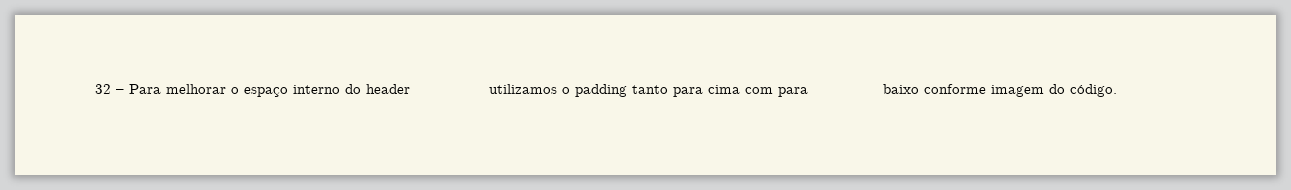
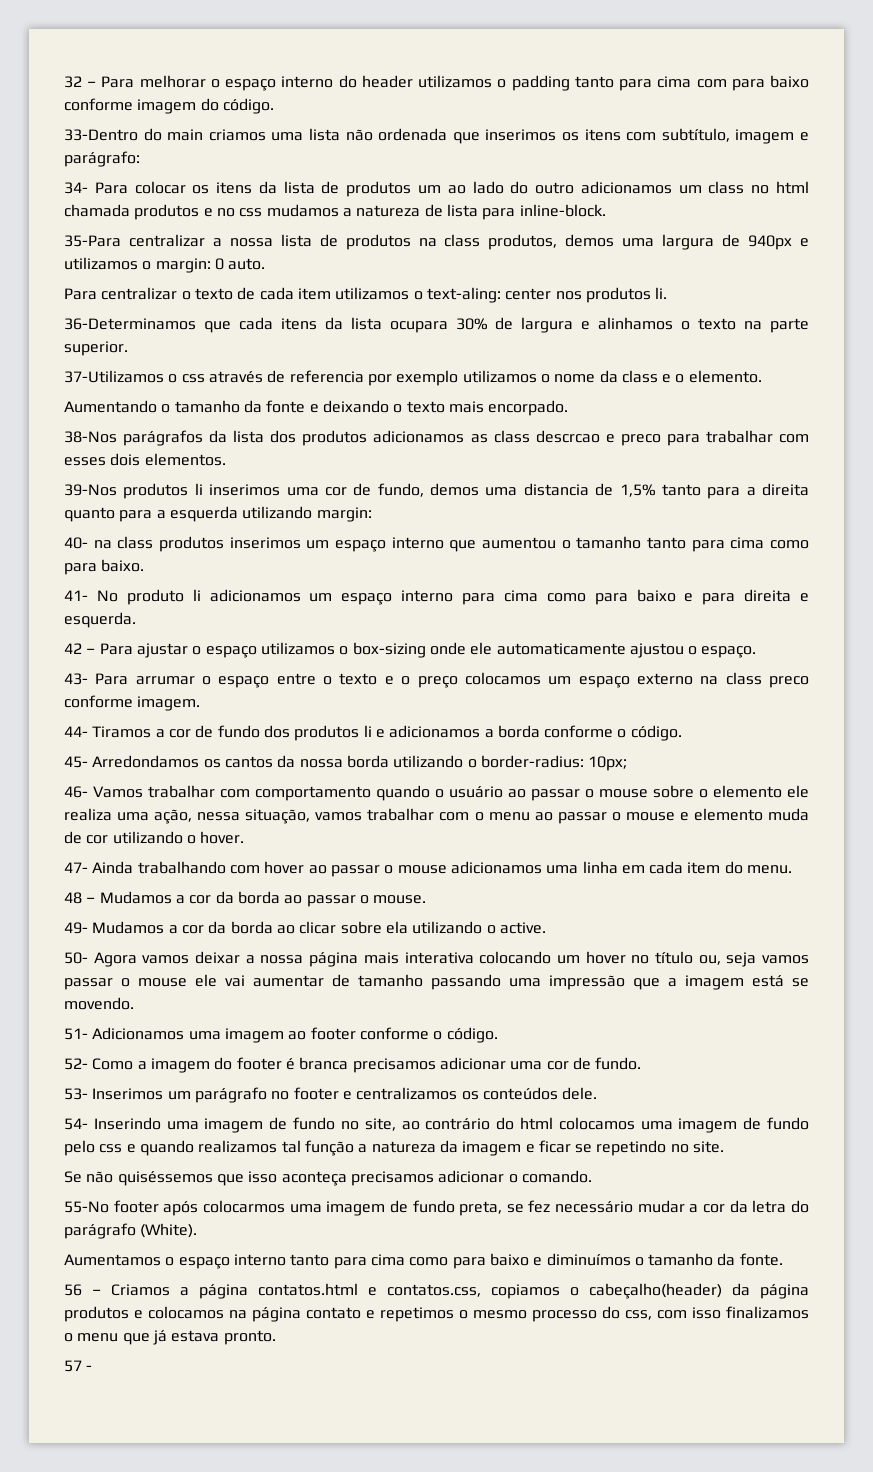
+ 33-Dentro do main criamos uma lista não ordenada que inserimos os itens com subtítulo, imagem e parágrafo:
+ 34- Para colocar os itens da lista de produtos um ao lado do outro adicionamos um class no html chamada produtos e no css mudamos a natureza de lista para inline-block.
+ 35-Para centralizar a nossa lista de produtos na class produtos, demos uma largura de 940px e utilizamos o margin: 0 auto.
+ Para centralizar o texto de cada item utilizamos o text-aling: center nos produtos li.
+ 36-Determinamos que cada itens da lista ocupara 30% de largura e alinhamos o texto na parte superior.
+ 37-Utilizamos o css através de referencia por exemplo utilizamos o nome da class e o elemento.
+ Aumentando o tamanho da fonte e deixando o texto mais encorpado.
+ 38-Nos parágrafos da lista dos produtos adicionamos as class descrcao e preco para trabalhar com esses dois elementos.
+ 39-Nos produtos li inserimos uma cor de fundo, demos uma distancia de 1,5% tanto para a direita quanto para a esquerda utilizando margin:
+ 40- na class produtos inserimos um espaço interno que aumentou o tamanho tanto para cima como para baixo.
+ 41- No produto li adicionamos um espaço interno para cima como para baixo e para direita e esquerda.
+ 42 – Para ajustar o espaço utilizamos o box-sizing onde ele automaticamente ajustou o espaço.
+ 43- Para arrumar o espaço entre o texto e o preço colocamos um espaço externo na class preco conforme imagem.
+ 44- Tiramos a cor de fundo dos produtos li e adicionamos a borda conforme o código.
+ 45- Arredondamos os cantos da nossa borda utilizando o border-radius: 10px;
+ 46- Vamos trabalhar com comportamento quando o usuário ao passar o mouse sobre o elemento ele realiza uma ação, nessa situação, vamos trabalhar com o menu ao passar o mouse e elemento muda de cor utilizando o hover.
+ 47- Ainda trabalhando com hover ao passar o mouse adicionamos uma linha em cada item do menu.
+ 48 – Mudamos a cor da borda ao passar o mouse.
+ 49- Mudamos a cor da borda ao clicar sobre ela utilizando o active.
+ 50- Agora vamos deixar a nossa página mais interativa colocando um hover no título ou, seja vamos passar o mouse ele vai aumentar de tamanho passando uma impressão que a imagem está se movendo.
+ 51- Adicionamos uma imagem ao footer conforme o código.
+ 52- Como a imagem do footer é branca precisamos adicionar uma cor de fundo.
+ 53- Inserimos um parágrafo no footer e centralizamos os conteúdos dele.
+ 54- Inserindo uma imagem de fundo no site, ao contrário do html colocamos uma imagem de fundo pelo css e quando realizamos tal função a natureza da imagem e ficar se repetindo no site.
+ Se não quiséssemos que isso aconteça precisamos adicionar o comando.
+ 55-No footer após colocarmos uma imagem de fundo preta, se fez necessário mudar a cor da letra do parágrafo (White).
+ Aumentamos o espaço interno tanto para cima como para baixo e diminuímos o tamanho da fonte.
+ 56 – Criamos a página contatos.html e contatos.css, copiamos o cabeçalho(header) da página produtos e colocamos na página contato e repetimos o mesmo processo do css, com isso finalizamos o menu que já estava pronto.
+ 57 -

